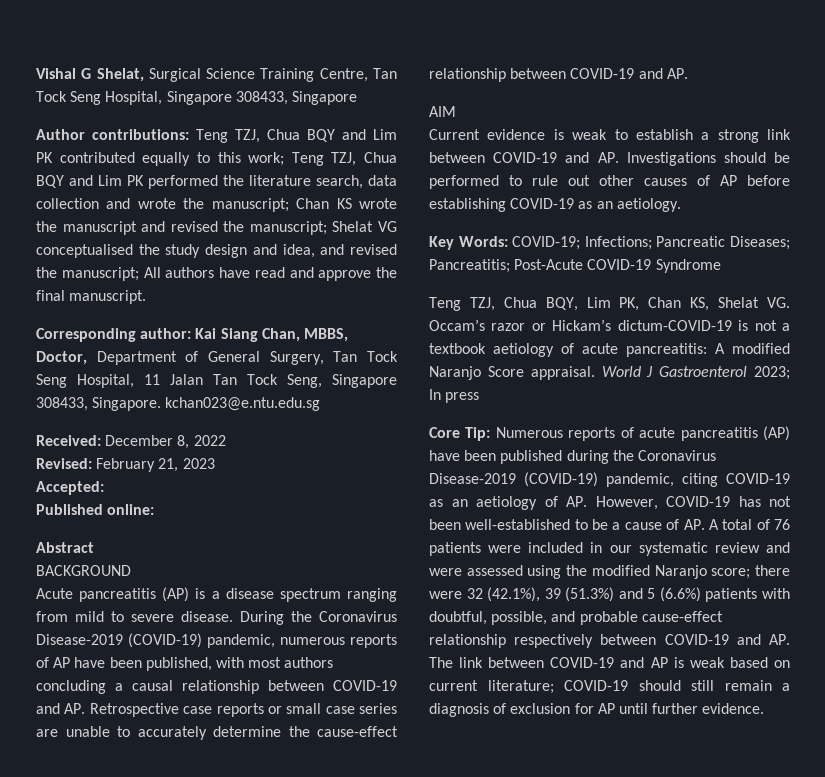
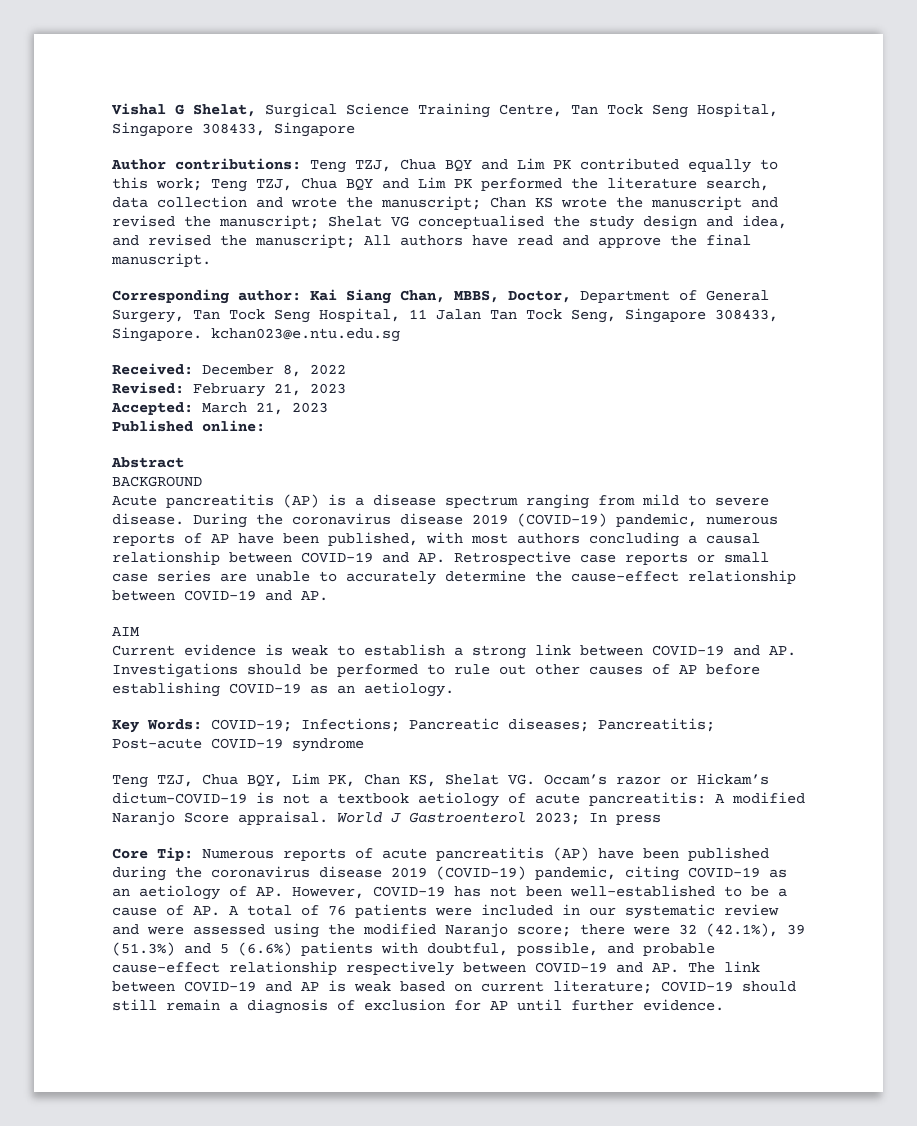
- Accepted:
+ Accepted: March 21, 2023
- During the Coronavirus Disease-2019 (COVID-19) pandemic, numerous reports of AP have been published, with most authors concluding a causal relationship between COVID-19 and AP. Retrospective case reports or small case series are unable to accurately determine the cause-effect relationship between COVID-19 and AP.
+ During the coronavirus disease 2019 (COVID-19) pandemic, numerous reports of AP have been published, with most authors concluding a causal relationship between COVID-19 and AP. Retrospective case reports or small case series are unable to accurately determine the cause-effect relationship between COVID-19 and AP.
- Key Words: COVID-19; Infections; Pancreatic Diseases; Pancreatitis; Post-Acute COVID-19 Syndrome
+ Key Words: COVID-19; Infections; Pancreatic diseases; Pancreatitis; Post-acute COVID-19 syndrome
- Numerous reports of acute pancreatitis (AP) have been published during the Coronavirus Disease-2019 (COVID-19) pandemic, citing COVID-19 as an aetiology of AP. However, COVID-19 has not been well-established to be a cause of AP. A total of 76 patients were included in our systematic review and were assessed using the modified Naranjo score;
+ Numerous reports of acute pancreatitis (AP) have been published during the coronavirus disease 2019 (COVID-19) pandemic, citing COVID-19 as an aetiology of AP. However, COVID-19 has not been well-established to be a cause of AP. A total of 76 patients were included in our systematic review and were assessed using the modified Naranjo score;

